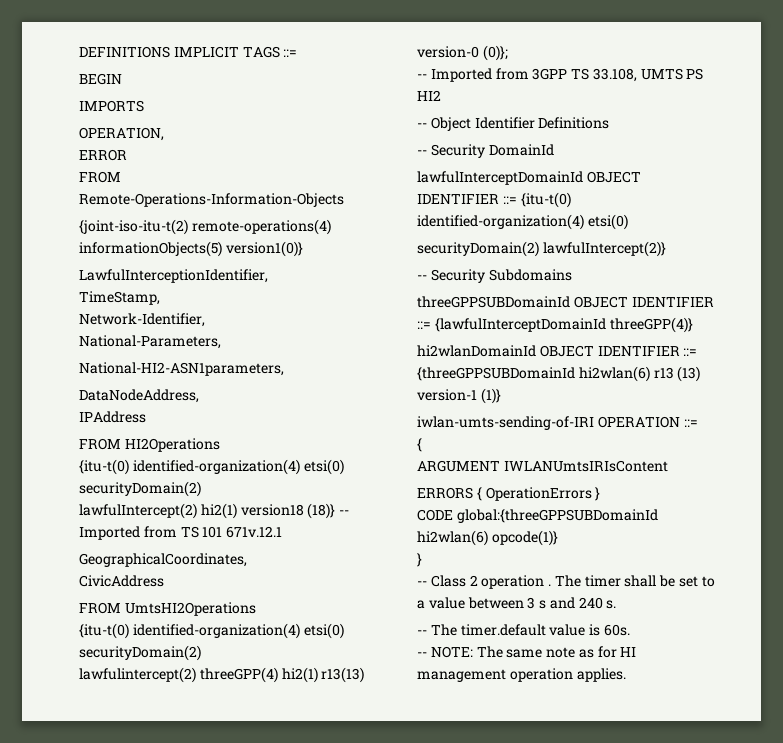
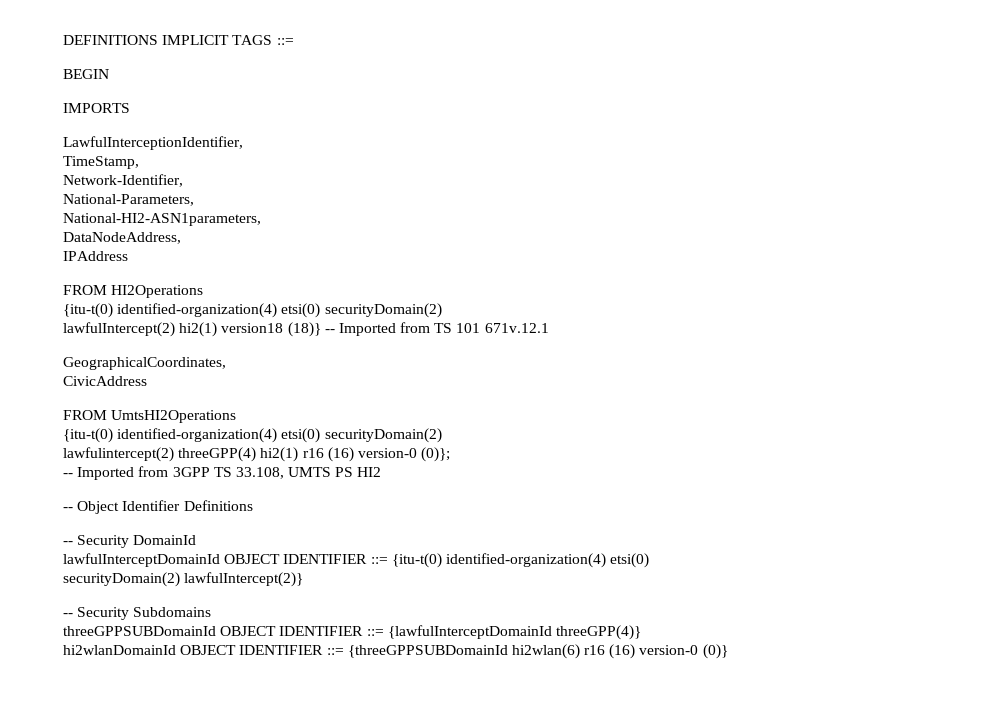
- OPERATION,
- ERROR
- FROM Remote-Operations-Information-Objects
- {joint-iso-itu-t(2) remote-operations(4) informationObjects(5) version1(0)}
- lawfulintercept(2) threeGPP(4) hi2(1) r13(13) version-0 (0)};
+ lawfulintercept(2) threeGPP(4) hi2(1) r16 (16) version-0 (0)};
- hi2wlanDomainId OBJECT IDENTIFIER ::= {threeGPPSUBDomainId hi2wlan(6) r13 (13) version-1 (1)}
- iwlan-umts-sending-of-IRI OPERATION ::=
- {
- ARGUMENT IWLANUmtsIRIsContent
- ERRORS { OperationErrors }
- CODE global:{threeGPPSUBDomainId hi2wlan(6) opcode(1)}
- }
- -- Class 2 operation . The timer shall be set to a value between 3 s and 240 s.
- -- The timer.default value is 60s.
- -- NOTE: The same note as for HI management operation applies.
+ hi2wlanDomainId OBJECT IDENTIFIER ::= {threeGPPSUBDomainId hi2wlan(6) r16 (16) version-0 (0)}

